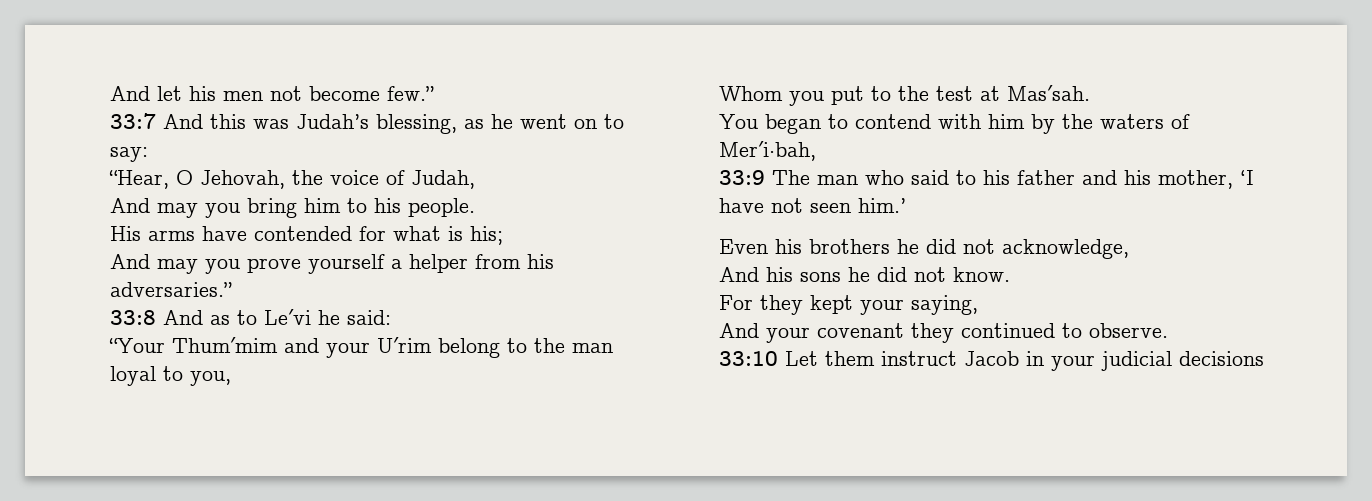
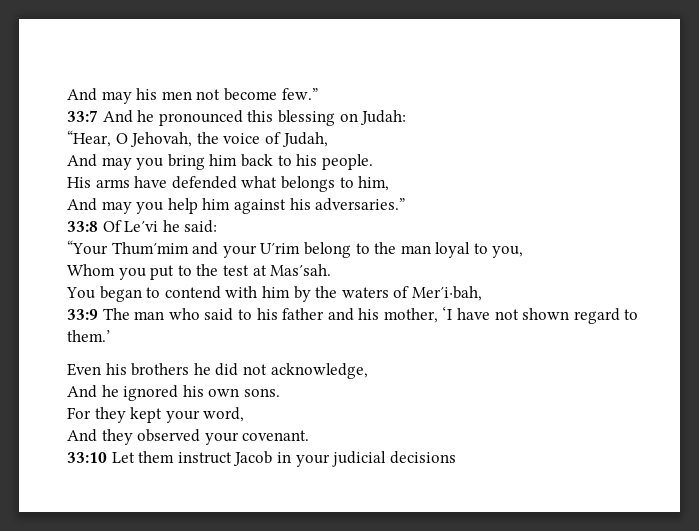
- And let his men not become few.”
+ And may his men not become few.”
- 33:7 And this was Judah’s blessing, as he went on to say:
+ 33:7 And he pronounced this blessing on Judah:
- And may you bring him to his people.
+ And may you bring him back to his people.
- His arms have contended for what is his;
- And may you prove yourself a helper from his adversaries.”
+ His arms have defended what belongs to him,
+ And may you help him against his adversaries.”
- 33:8 And as to Le′vi he said:
+ 33:8 Of Le′vi he said:
- 33:9 The man who said to his father and his mother, ‘I have not seen him.’
+ 33:9 The man who said to his father and his mother, ‘I have not shown regard to them.’
- And his sons he did not know.
+ And he ignored his own sons.
- For they kept your saying,
- And your covenant they continued to observe.
+ For they kept your word,
+ And they observed your covenant.

